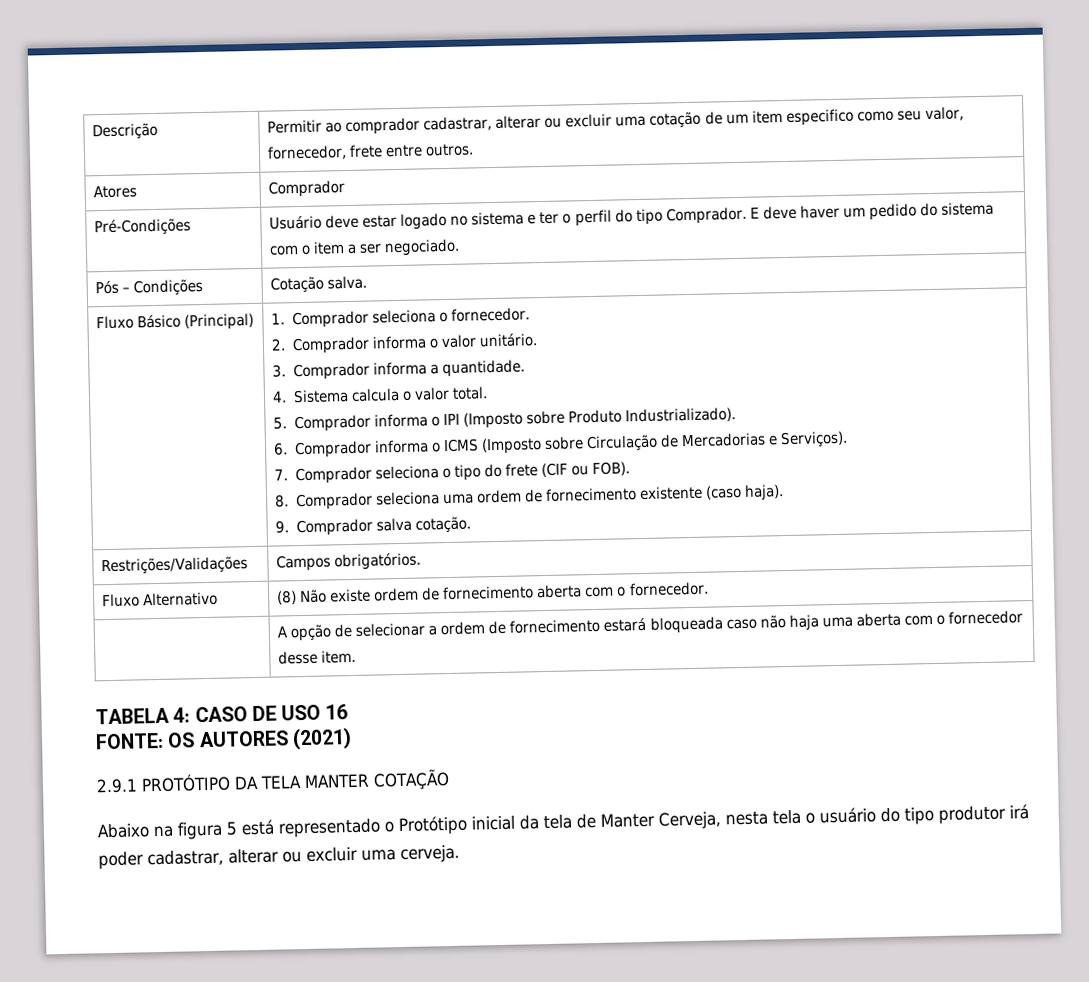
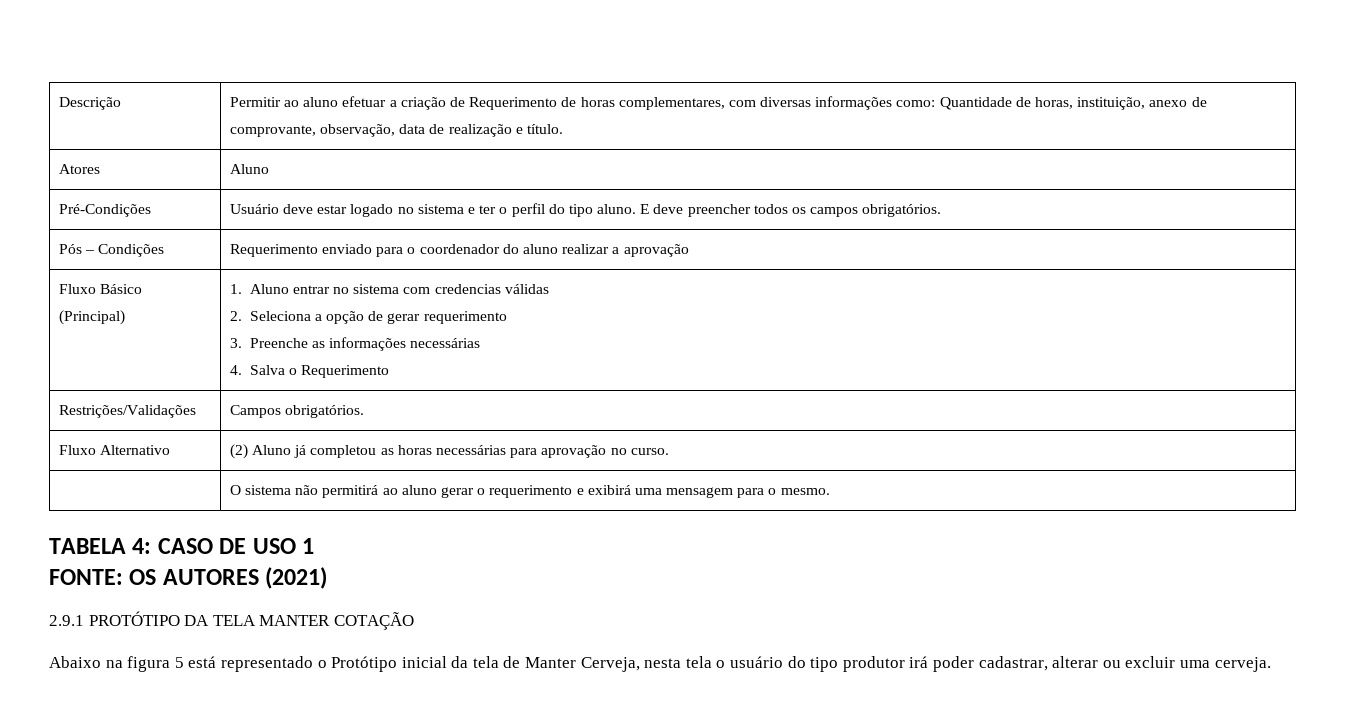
- Descrição | Permitir ao comprador cadastrar, alterar ou excluir uma cotação de um item especifico como seu valor, fornecedor, frete entre outros.
+ Descrição | Permitir ao aluno efetuar a criação de Requerimento de horas complementares, com diversas informações como: Quantidade de horas, instituição, anexo de comprovante, observação, data de realização e título.
- Atores | Comprador
+ Atores | Aluno
- Pré-Condições | Usuário deve estar logado no sistema e ter o perfil do tipo Comprador. E deve haver um pedido do sistema com o item a ser negociado.
- Pós – Condições | Cotação salva.
- Fluxo Básico (Principal) | 1. Comprador seleciona o fornecedor.
- 2. Comprador informa o valor unitário.
- 3. Comprador informa a quantidade.
- 4. Sistema calcula o valor total.
- 5. Comprador informa o IPI (Imposto sobre Produto Industrializado).
- 6. Comprador informa o ICMS (Imposto sobre Circulação de Mercadorias e Serviços).
- 7. Comprador seleciona o tipo do frete (CIF ou FOB).
- 8. Comprador seleciona uma ordem de fornecimento existente (caso haja).
- 9. Comprador salva cotação.
+ Pré-Condições | Usuário deve estar logado no sistema e ter o perfil do tipo aluno. E deve preencher todos os campos obrigatórios.
+ Pós – Condições | Requerimento enviado para o coordenador do aluno realizar a aprovação
+ Fluxo Básico (Principal) | 1. Aluno entrar no sistema com credencias válidas
+ 2. Seleciona a opção de gerar requerimento
+ 3. Preenche as informações necessárias
+ 4. Salva o Requerimento
- Fluxo Alternativo | (8) Não existe ordem de fornecimento aberta com o fornecedor.
- | A opção de selecionar a ordem de fornecimento estará bloqueada caso não haja uma aberta com o fornecedor desse item.
+ Fluxo Alternativo | (2) Aluno já completou as horas necessárias para aprovação no curso.
+ | O sistema não permitirá ao aluno gerar o requerimento e exibirá uma mensagem para o mesmo.
- TABELA 4: CASO DE USO 16
+ TABELA 4: CASO DE USO 1

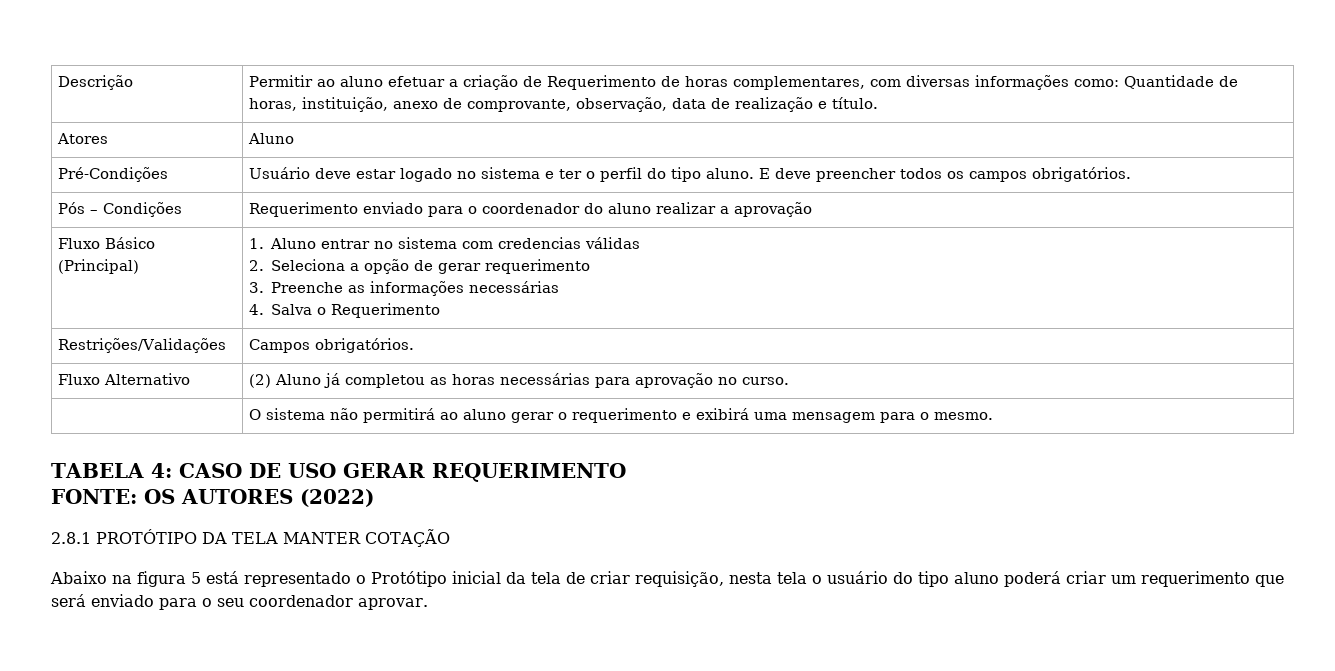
- TABELA 4: CASO DE USO 1
+ TABELA 4: CASO DE USO GERAR REQUERIMENTO
- FONTE: OS AUTORES (2021)
- 2.9.1 PROTÓTIPO DA TELA MANTER COTAÇÃO
+ FONTE: OS AUTORES (2022)
+ 2.8.1 PROTÓTIPO DA TELA MANTER COTAÇÃO
- Abaixo na figura 5 está representado o Protótipo inicial da tela de Manter Cerveja, nesta tela o usuário do tipo produtor irá poder cadastrar, alterar ou excluir uma cerveja.
+ Abaixo na figura 5 está representado o Protótipo inicial da tela de criar requisição, nesta tela o usuário do tipo aluno poderá criar um requerimento que será enviado para o seu coordenador aprovar.

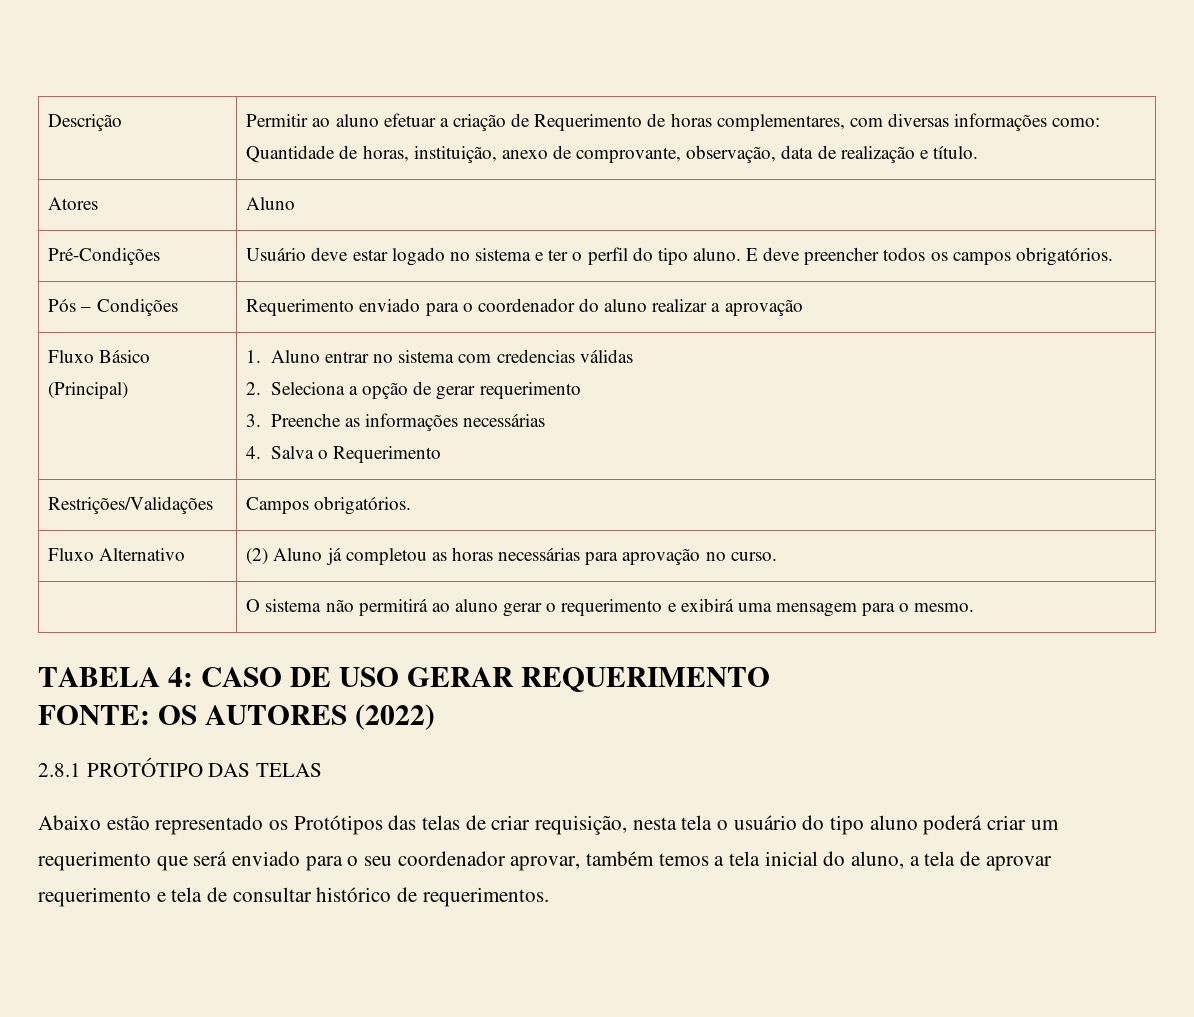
- 2.8.1 PROTÓTIPO DA TELA MANTER COTAÇÃO
- Abaixo na figura 5 está representado o Protótipo inicial da tela de criar requisição, nesta tela o usuário do tipo aluno poderá criar um requerimento que será enviado para o seu coordenador aprovar.
+ 2.8.1 PROTÓTIPO DAS TELAS
+ Abaixo estão representado os Protótipos das telas de criar requisição, nesta tela o usuário do tipo aluno poderá criar um requerimento que será enviado para o seu coordenador aprovar, também temos a tela inicial do aluno, a tela de aprovar requerimento e tela de consultar histórico de requerimentos.

